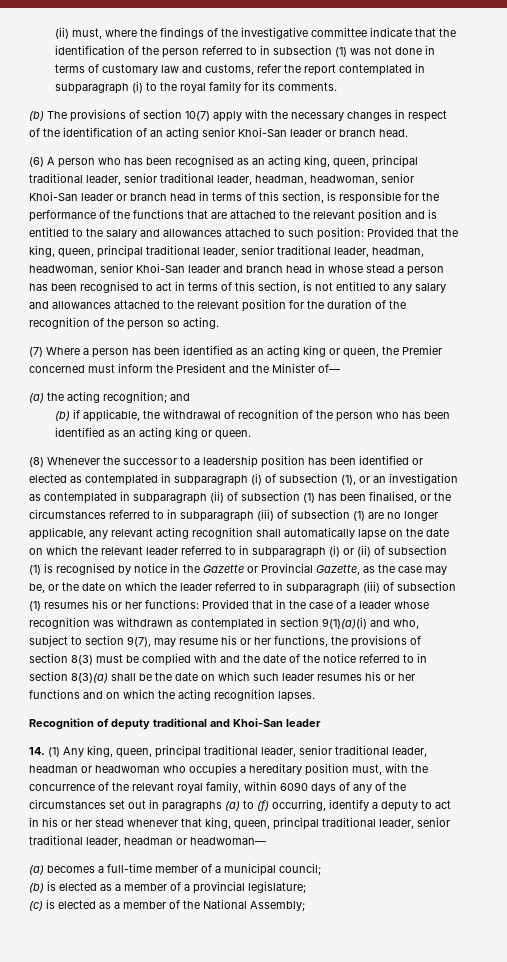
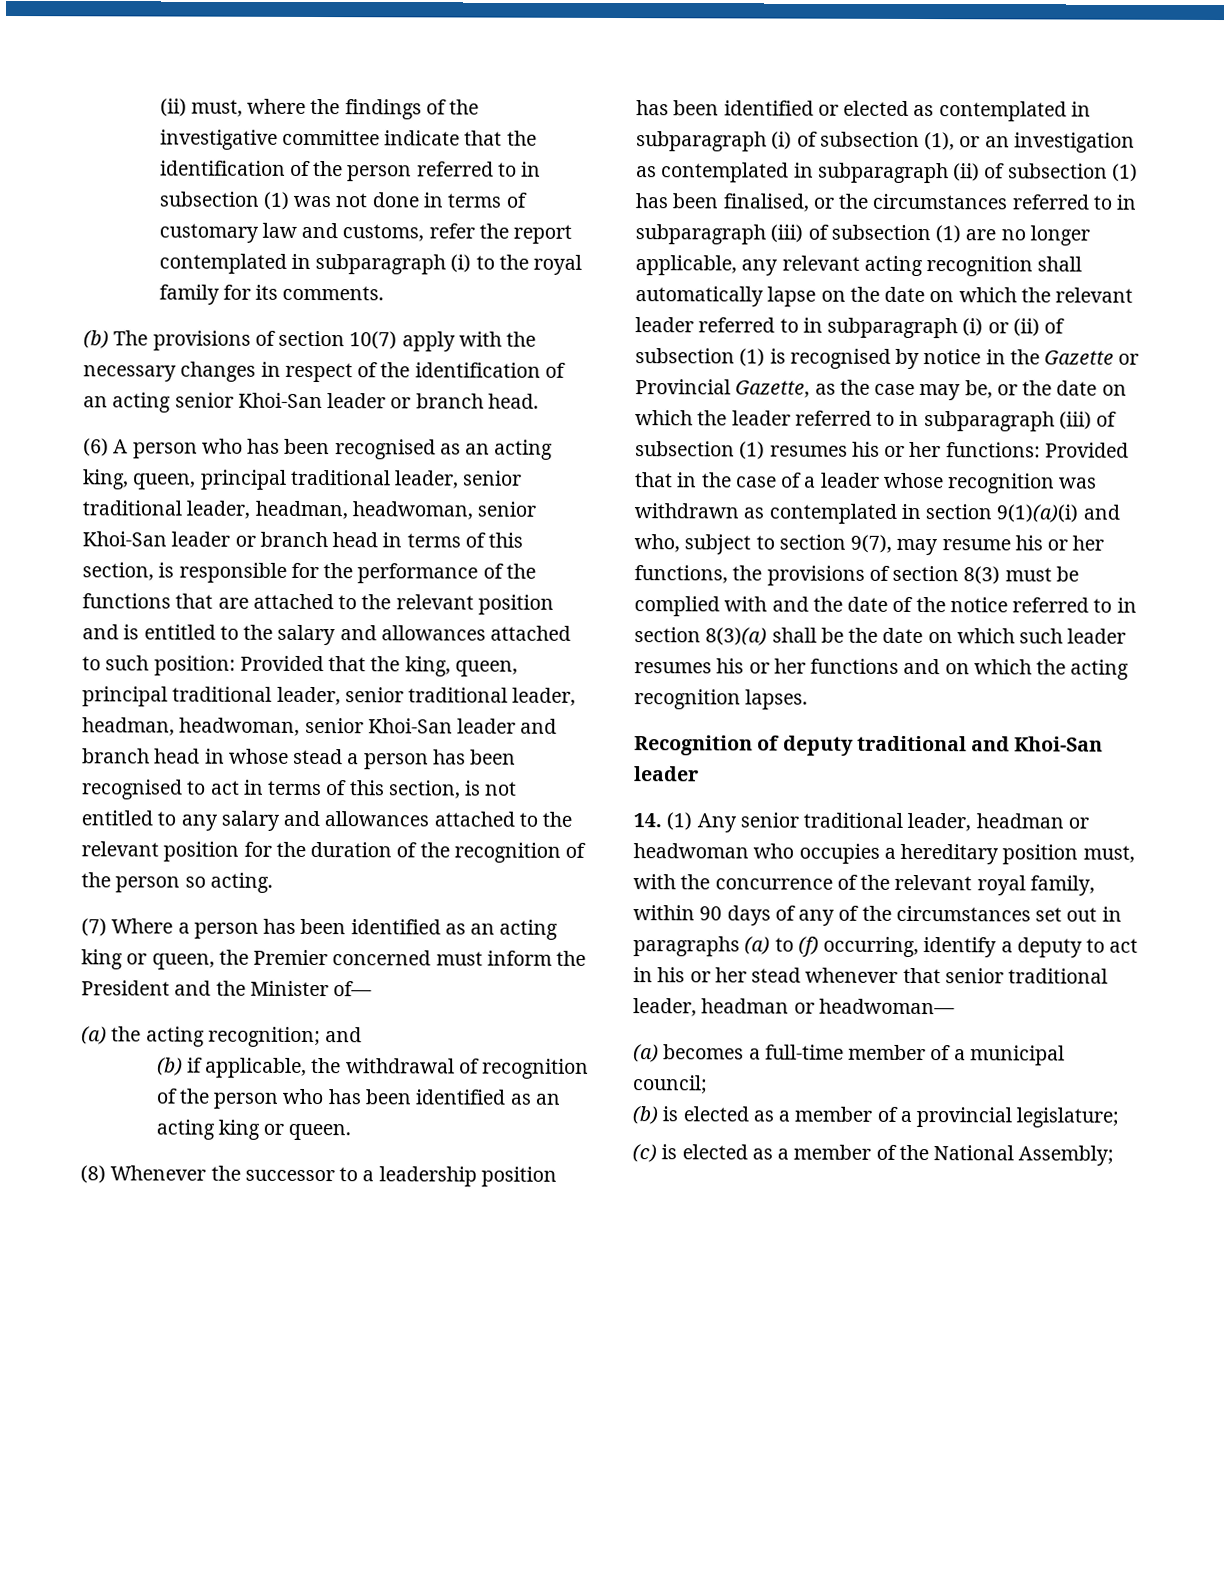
- 14. (1) Any king, queen, principal traditional leader, senior traditional leader, headman or headwoman who occupies a hereditary position must, with the concurrence of the relevant royal family, within 6090 days of any of the circumstances set out in paragraphs (a) to (f) occurring, identify a deputy to act in his or her stead whenever that king, queen, principal traditional leader, senior traditional leader, headman or headwoman—
+ 14. (1) Any senior traditional leader, headman or headwoman who occupies a hereditary position must, with the concurrence of the relevant royal family, within 90 days of any of the circumstances set out in paragraphs (a) to (f) occurring, identify a deputy to act in his or her stead whenever that senior traditional leader, headman or headwoman—

